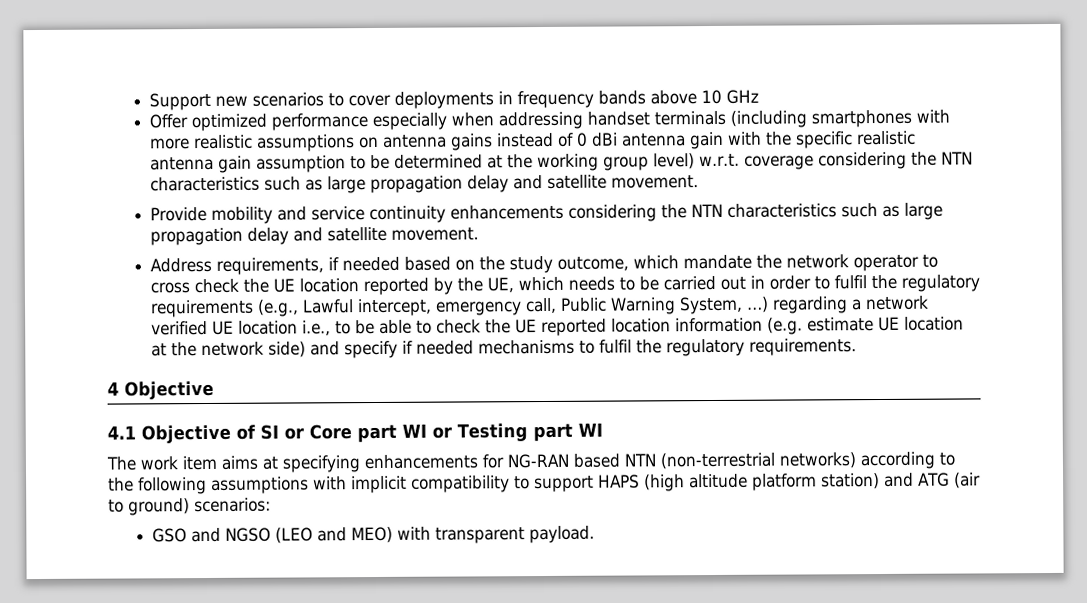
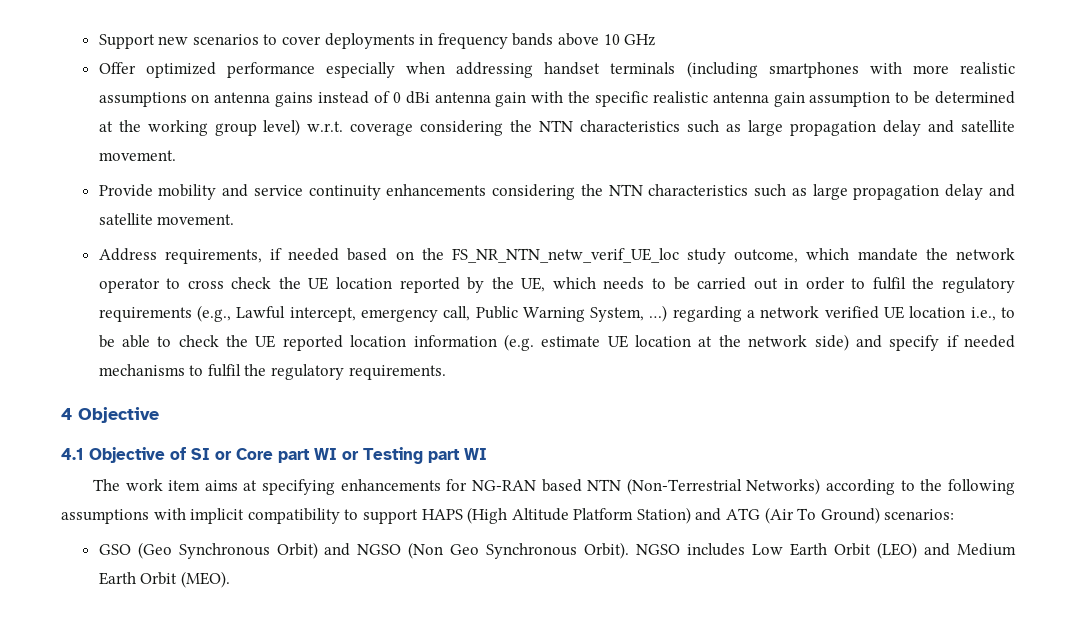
- Address requirements, if needed based on the study outcome, which mandate the network operator to cross check the UE location reported by the UE, which needs to be carried out in order to fulfil the regulatory requirements (e.g., Lawful intercept, emergency call, Public Warning System, …) regarding a network verified UE location i.e., to be able to check the UE reported location information (e.g. estimate UE location at the network side) and specify if needed mechanisms to fulfil the regulatory requirements.
+ Address requirements, if needed based on the FS_NR_NTN_netw_verif_UE_loc study outcome, which mandate the network operator to cross check the UE location reported by the UE, which needs to be carried out in order to fulfil the regulatory requirements (e.g., Lawful intercept, emergency call, Public Warning System, …) regarding a network verified UE location i.e., to be able to check the UE reported location information (e.g. estimate UE location at the network side) and specify if needed mechanisms to fulfil the regulatory requirements.
- The work item aims at specifying enhancements for NG-RAN based NTN (non-terrestrial networks) according to the following assumptions with implicit compatibility to support HAPS (high altitude platform station) and ATG (air to ground) scenarios:
- GSO and NGSO (LEO and MEO) with transparent payload.
+ The work item aims at specifying enhancements for NG-RAN based NTN (Non-Terrestrial Networks) according to the following assumptions with implicit compatibility to support HAPS (High Altitude Platform Station) and ATG (Air To Ground) scenarios:
+ GSO (Geo Synchronous Orbit) and NGSO (Non Geo Synchronous Orbit). NGSO includes Low Earth Orbit (LEO) and Medium Earth Orbit (MEO).

